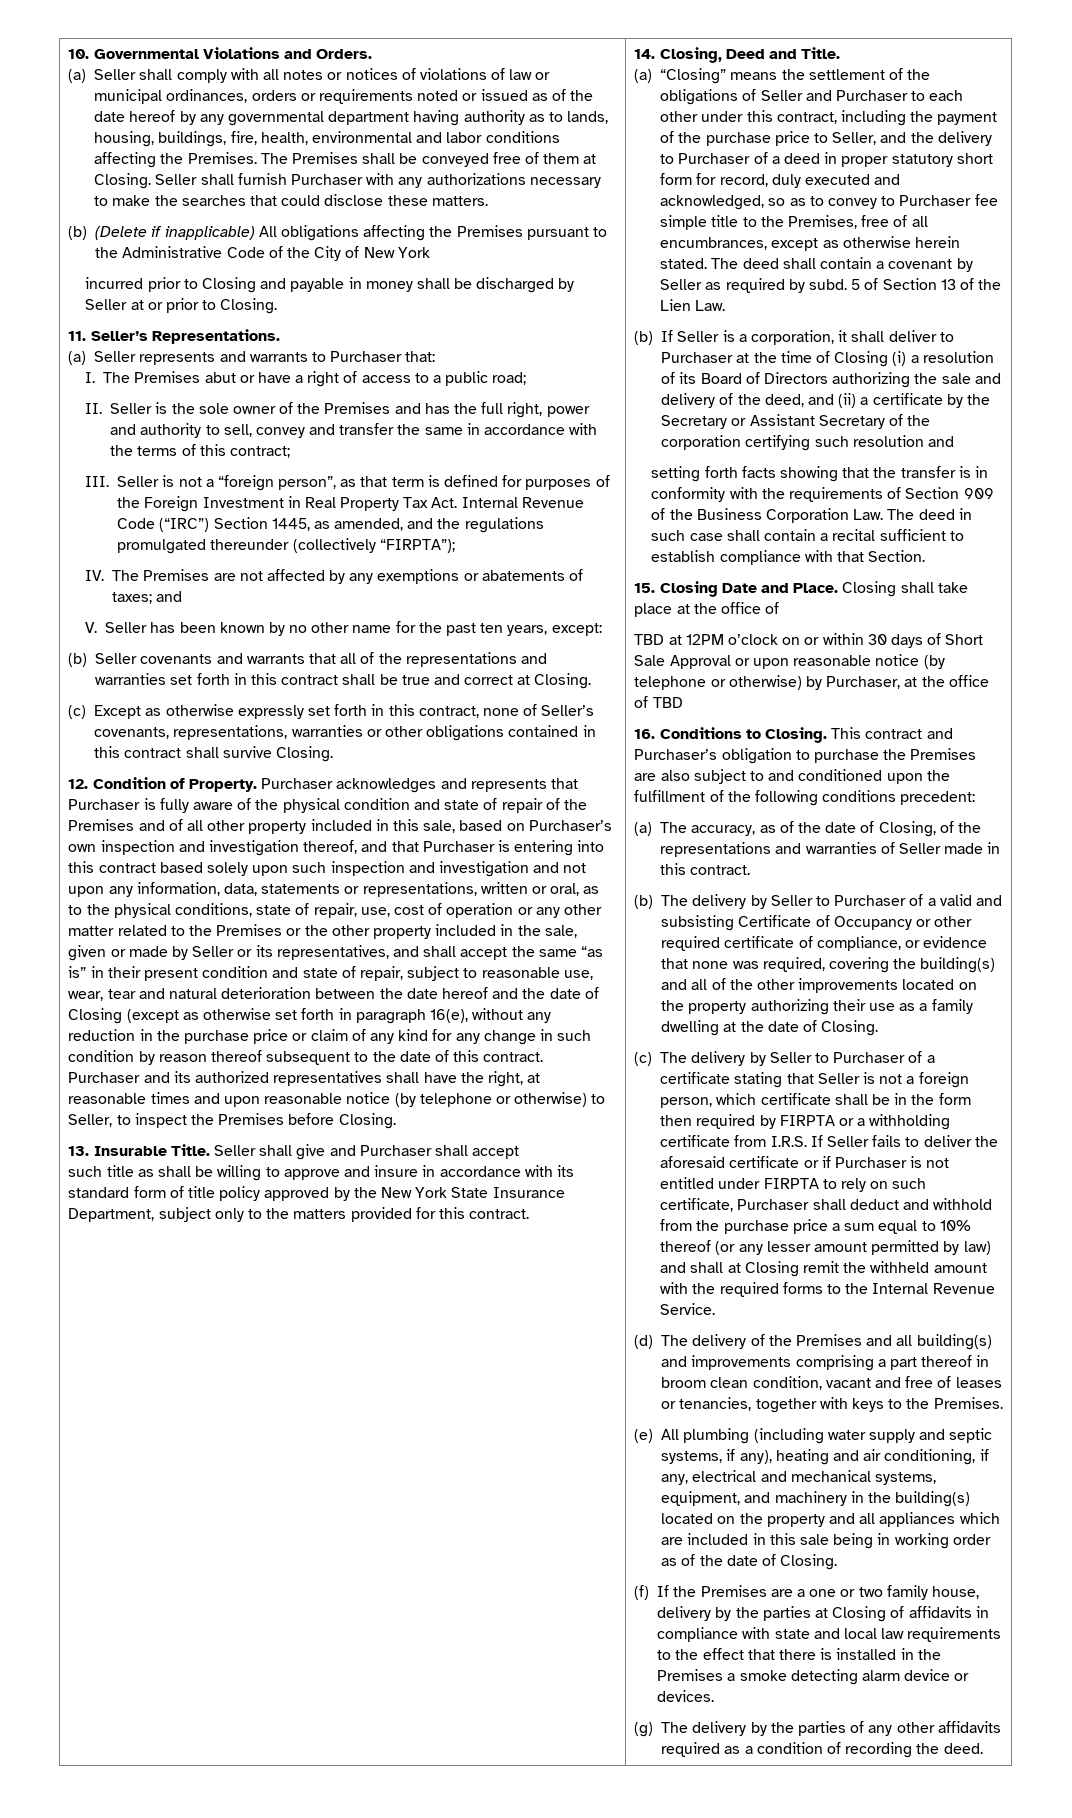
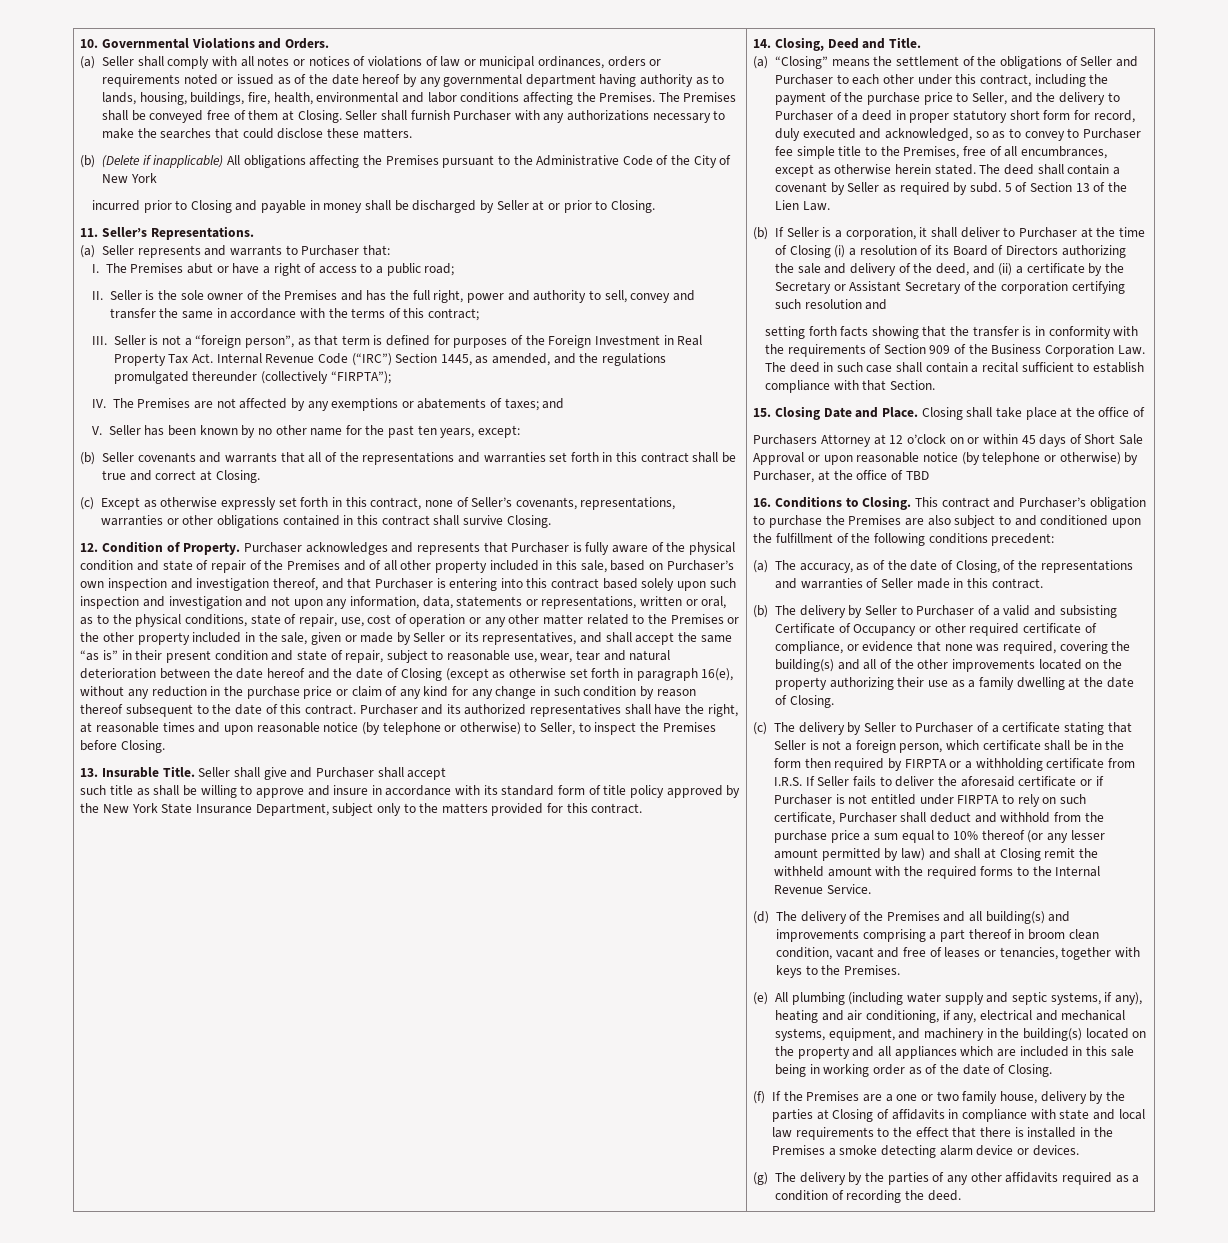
- TBD at 12PM o’clock on or within 30 days of Short Sale Approval or upon reasonable notice (by telephone or otherwise) by Purchaser, at the office of TBD
+ Purchasers Attorney at 12 o’clock on or within 45 days of Short Sale Approval or upon reasonable notice (by telephone or otherwise) by Purchaser, at the office of TBD

